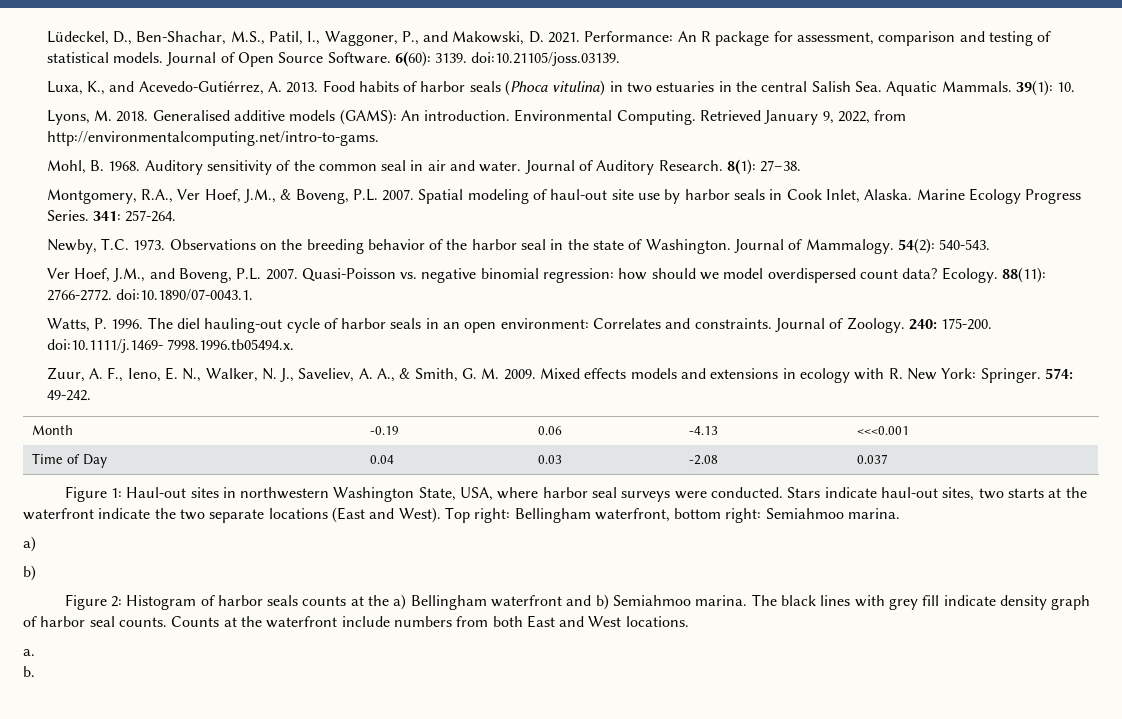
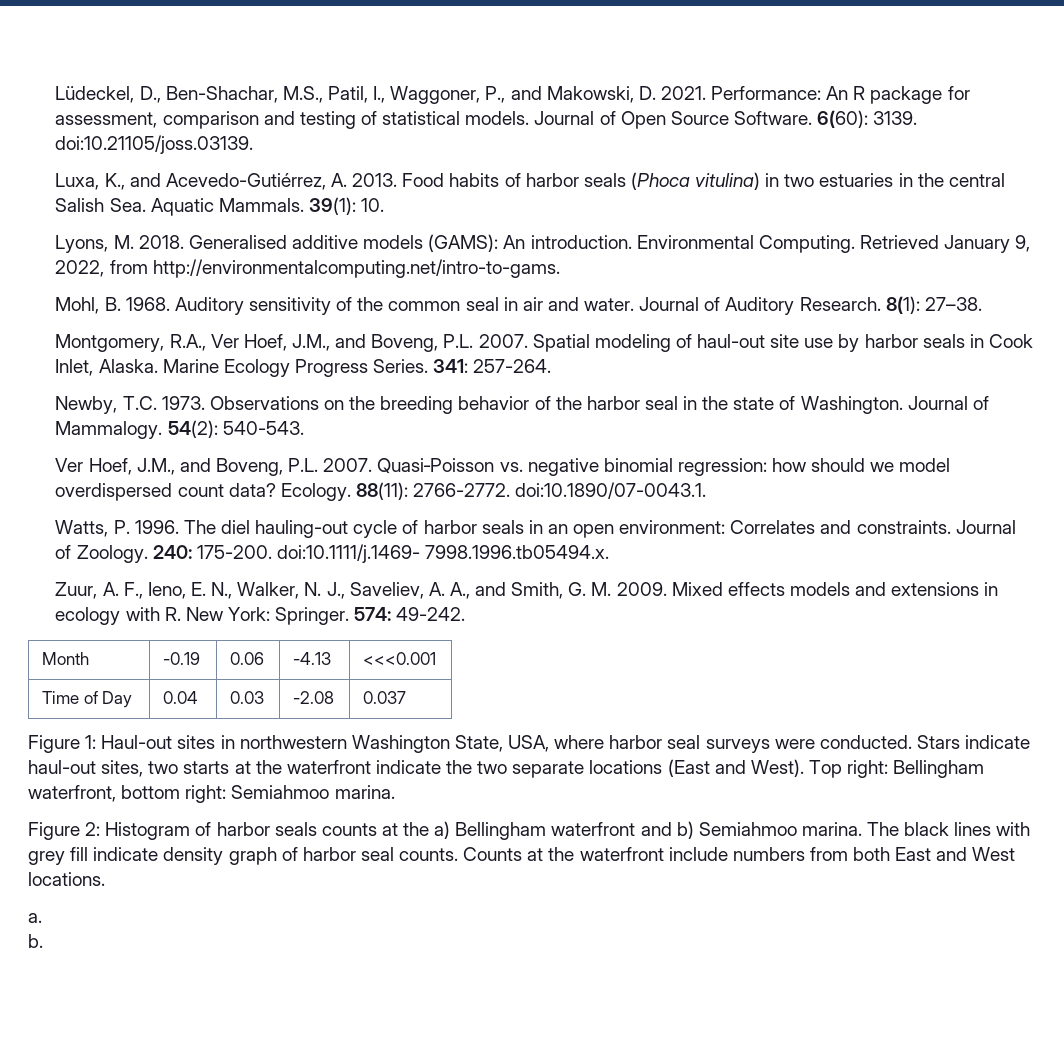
- Montgomery, R.A., Ver Hoef, J.M., & Boveng, P.L. 2007.
+ Montgomery, R.A., Ver Hoef, J.M., and Boveng, P.L. 2007.
- Zuur, A. F., Ieno, E. N., Walker, N. J., Saveliev, A. A., & Smith, G. M. 2009.
+ Zuur, A. F., Ieno, E. N., Walker, N. J., Saveliev, A. A., and Smith, G. M. 2009.
  Top right: Bellingham waterfront, bottom right: Semiahmoo marina.
- a)
- b)

